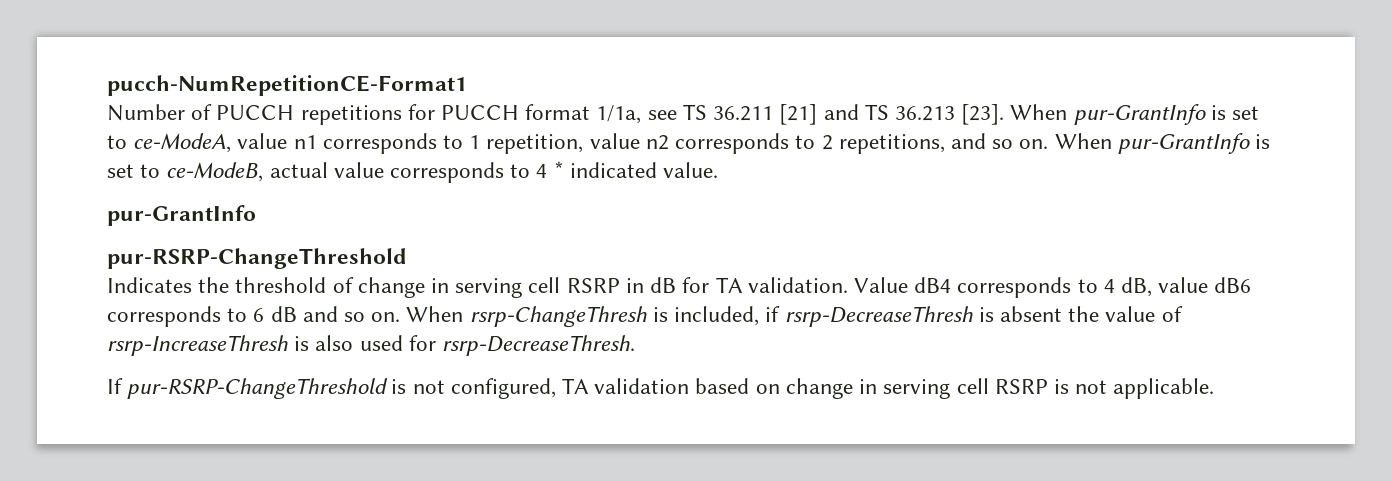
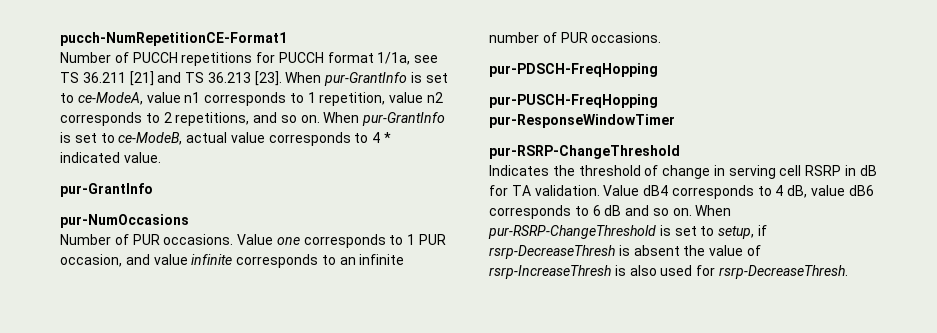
+ pur-NumOccasions
+ Number of PUR occasions. Value one corresponds to 1 PUR occasion, and value infinite corresponds to an infinite number of PUR occasions.
+ pur-PDSCH-FreqHopping
+ pur-PUSCH-FreqHopping
+ pur-ResponseWindowTimer
- When rsrp-ChangeThresh is included, if rsrp-DecreaseThresh is absent the value of rsrp-IncreaseThresh is also used for rsrp-DecreaseThresh.
+ When pur-RSRP-ChangeThreshold is set to setup, if rsrp-DecreaseThresh is absent the value of rsrp-IncreaseThresh is also used for rsrp-DecreaseThresh.
- If pur-RSRP-ChangeThreshold is not configured, TA validation based on change in serving cell RSRP is not applicable.

